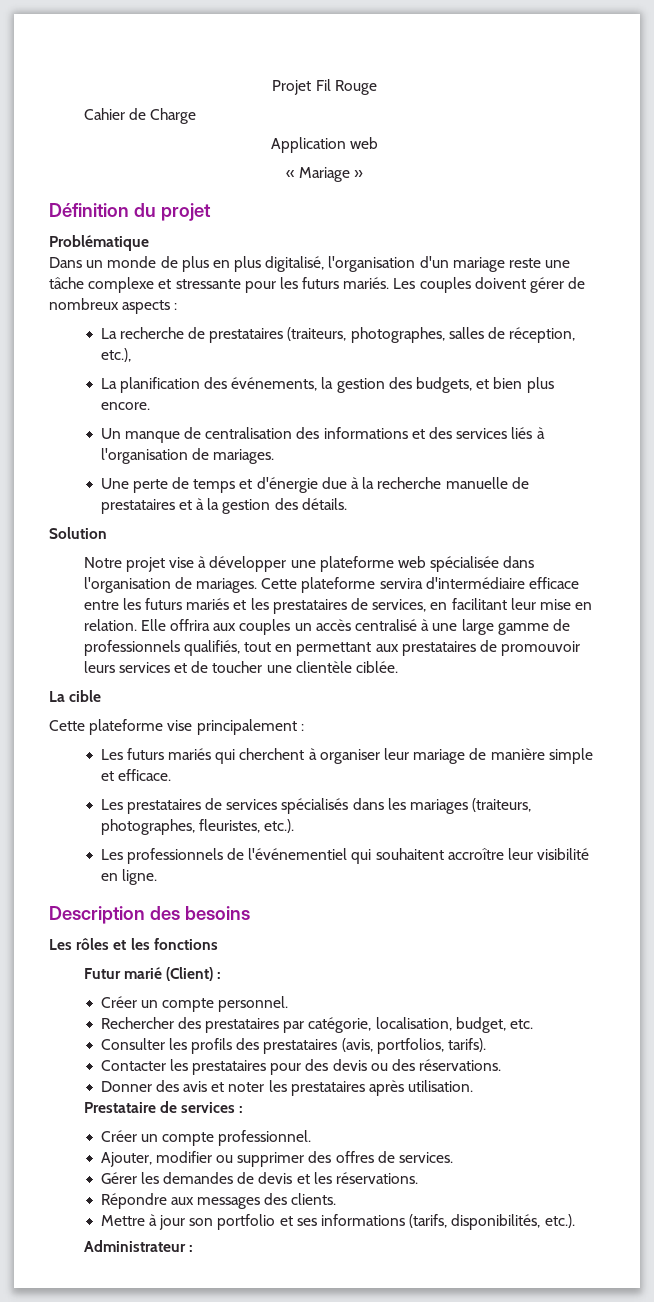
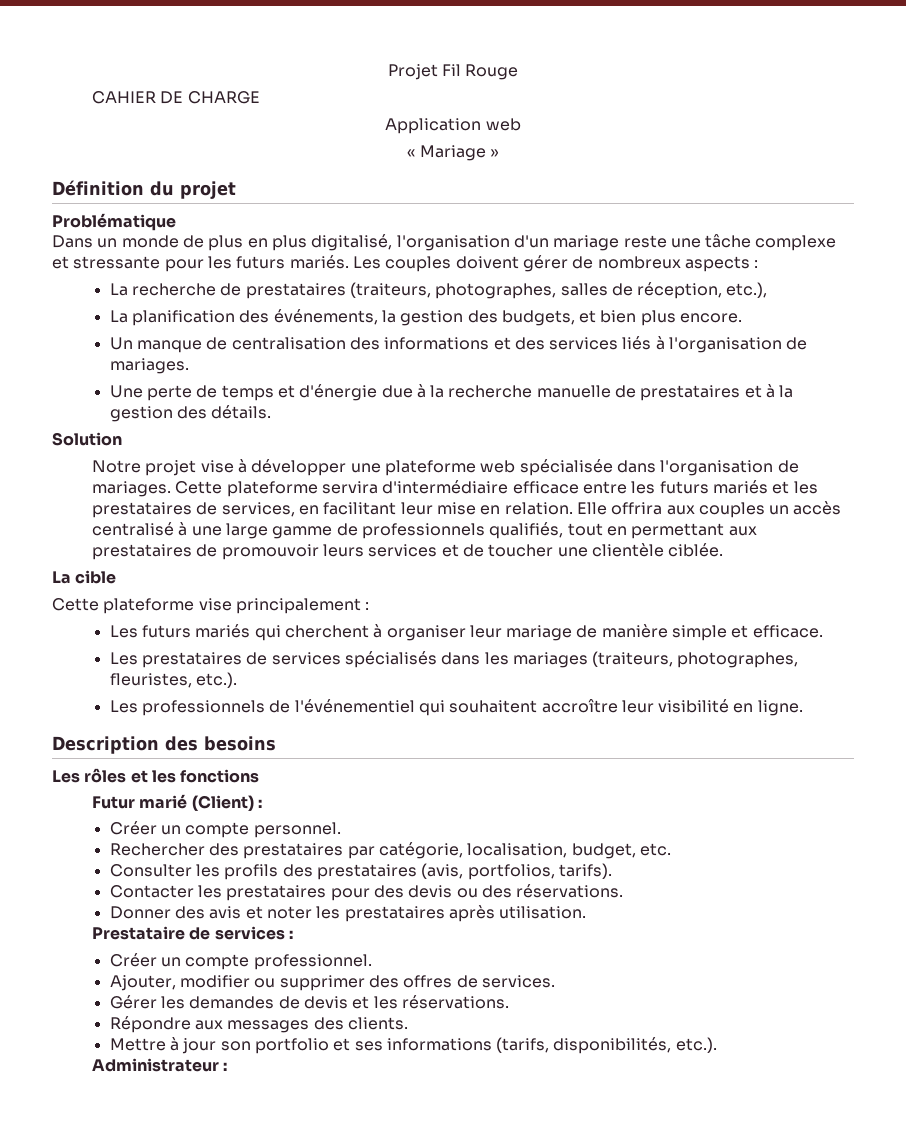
- Cahier de Charge
+ CAHIER DE CHARGE

